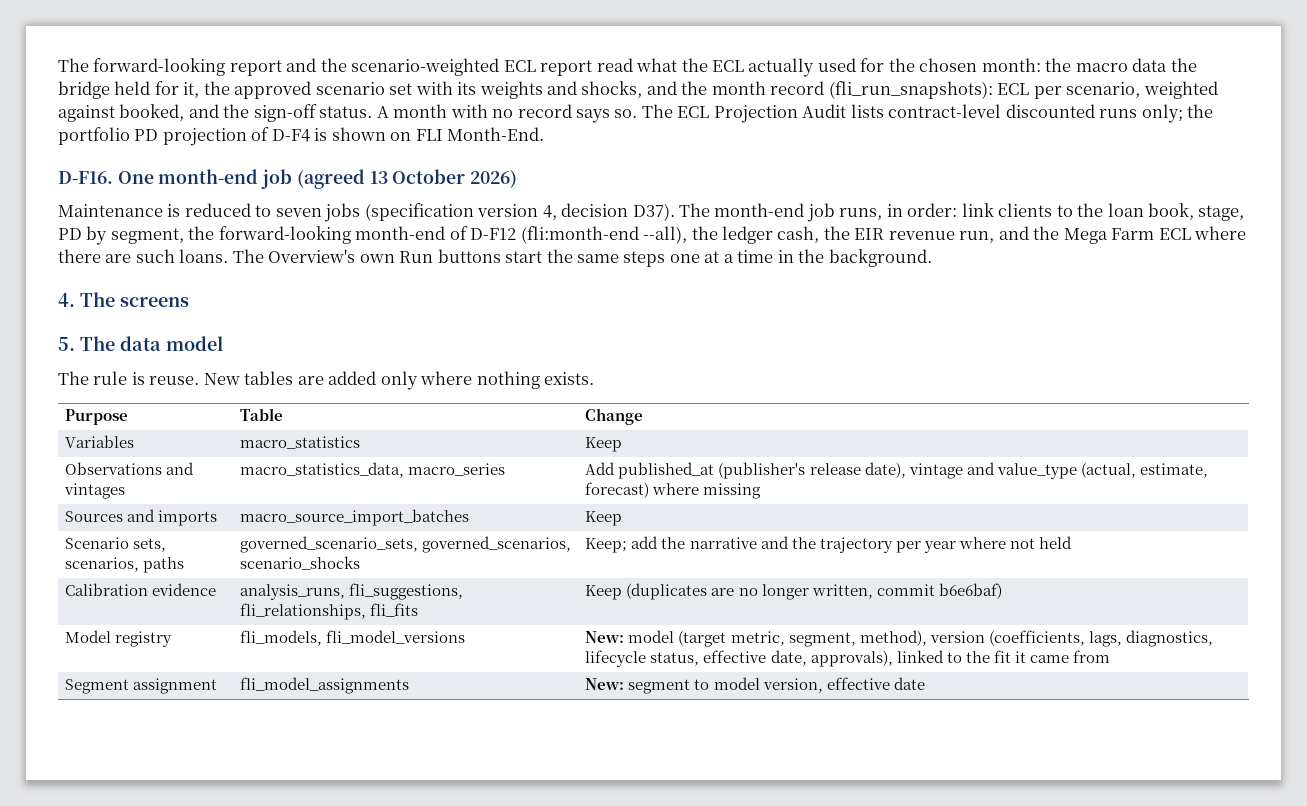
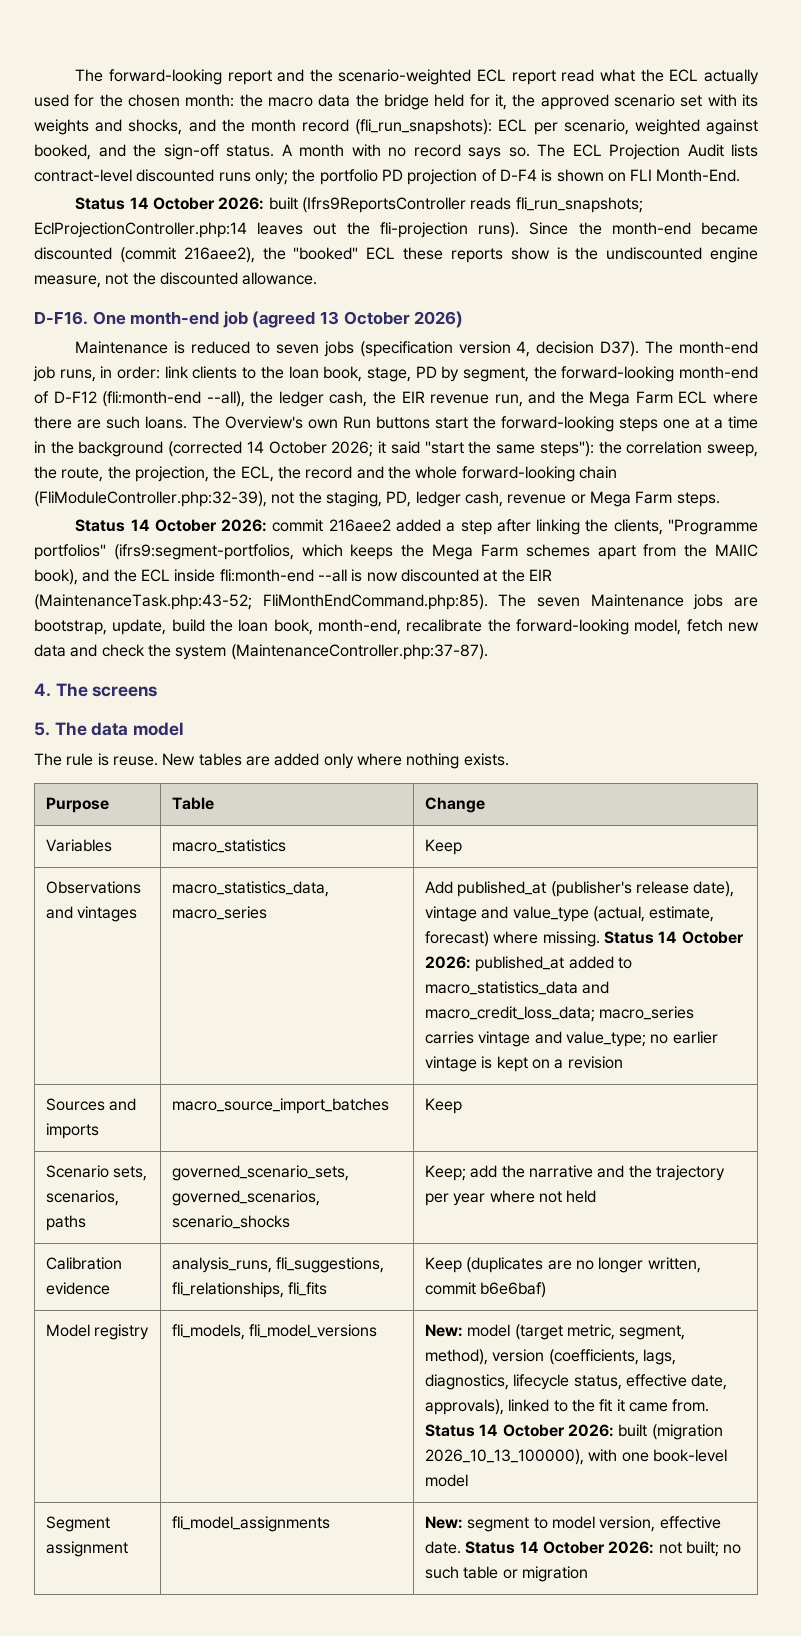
+ Status 14 October 2026: built (Ifrs9ReportsController reads fli_run_snapshots; EclProjectionController.php:14 leaves out the fli-projection runs). Since the month-end became discounted (commit 216aee2), the "booked" ECL these reports show is the undiscounted engine measure, not the discounted allowance.
- The Overview's own Run buttons start the same steps one at a time in the background.
+ The Overview's own Run buttons start the forward-looking steps one at a time in the background (corrected 14 October 2026; it said "start the same steps"): the correlation sweep, the route, the projection, the ECL, the record and the whole forward-looking chain (FliModuleController.php:32-39), not the staging, PD, ledger cash, revenue or Mega Farm steps.
+ Status 14 October 2026: commit 216aee2 added a step after linking the clients, "Programme portfolios" (ifrs9:segment-portfolios, which keeps the Mega Farm schemes apart from the MAIIC book), and the ECL inside fli:month-end --all is now discounted at the EIR (MaintenanceTask.php:43-52; FliMonthEndCommand.php:85). The seven Maintenance jobs are bootstrap, update, build the loan book, month-end, recalibrate the forward-looking model, fetch new data and check the system (MaintenanceController.php:37-87).
- Add published_at (publisher's release date), vintage and value_type (actual, estimate, forecast) where missing
+ Add published_at (publisher's release date), vintage and value_type (actual, estimate, forecast) where missing. Status 14 October 2026: published_at added to macro_statistics_data and macro_credit_loss_data; macro_series carries vintage and value_type; no earlier vintage is kept on a revision
- Model registry | fli_models, fli_model_versions | New: model (target metric, segment, method), version (coefficients, lags, diagnostics, lifecycle status, effective date, approvals), linked to the fit it came from
+ Model registry | fli_models, fli_model_versions | New: model (target metric, segment, method), version (coefficients, lags, diagnostics, lifecycle status, effective date, approvals), linked to the fit it came from. Status 14 October 2026: built (migration 2026_10_13_100000), with one book-level model
- Segment assignment | fli_model_assignments | New: segment to model version, effective date
+ Segment assignment | fli_model_assignments | New: segment to model version, effective date. Status 14 October 2026: not built; no such table or migration

